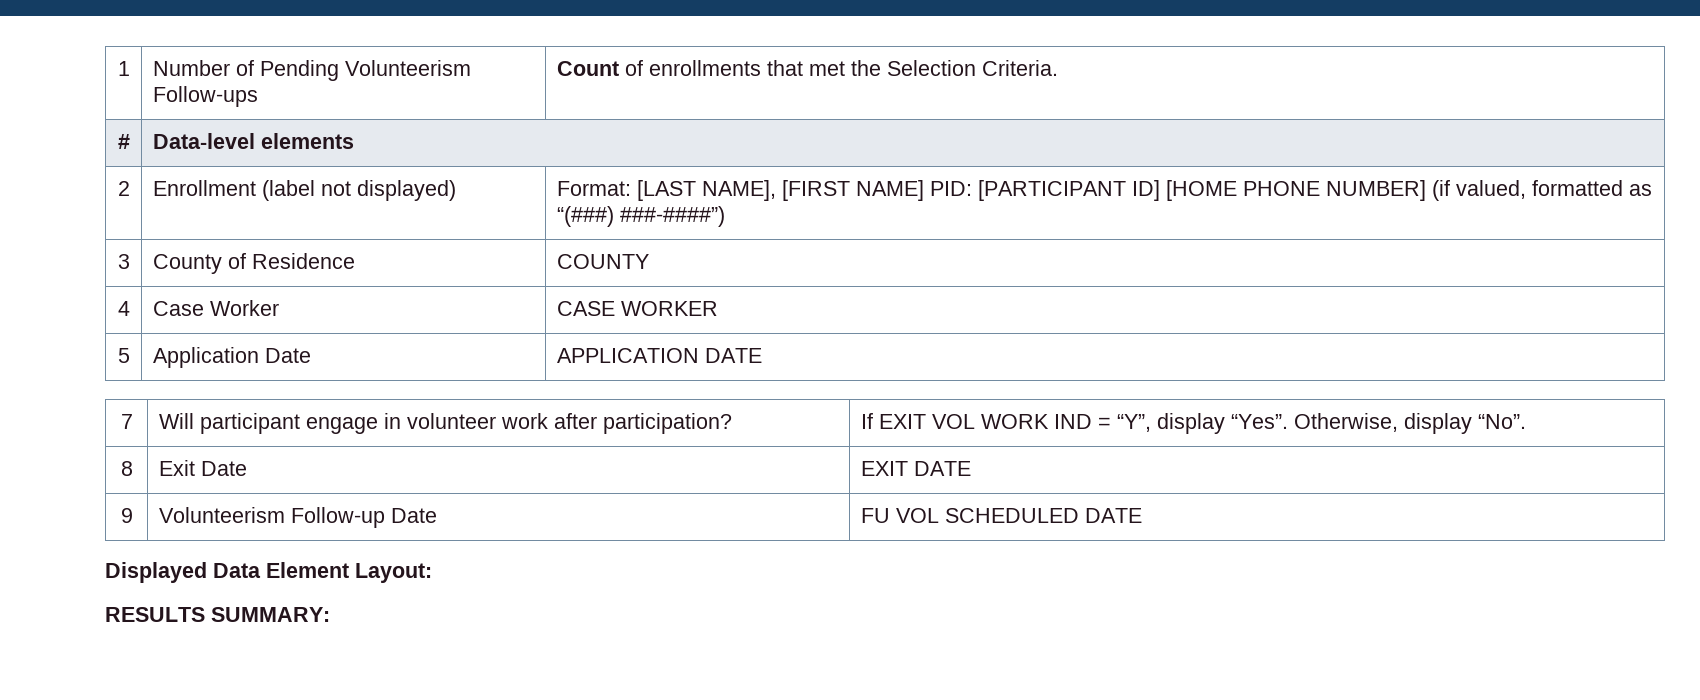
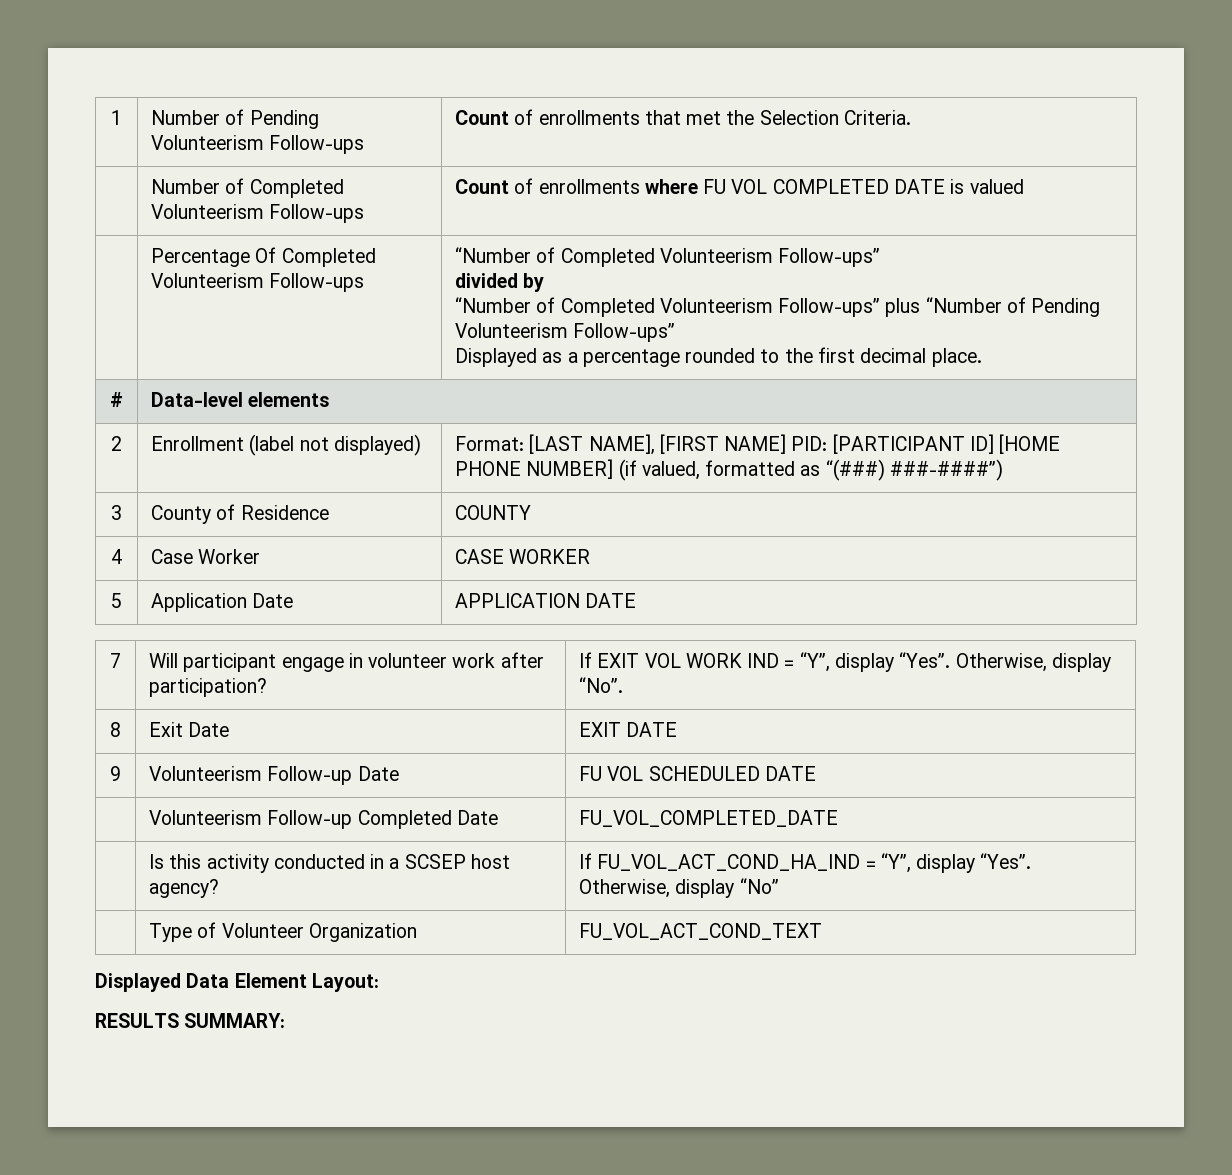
+ | Number of Completed Volunteerism Follow-ups | Count of enrollments where FU VOL COMPLETED DATE is valued
+ | Percentage Of Completed Volunteerism Follow-ups | “Number of Completed Volunteerism Follow-ups”
+ divided by
+ “Number of Completed Volunteerism Follow-ups” plus “Number of Pending Volunteerism Follow-ups”
+ Displayed as a percentage rounded to the first decimal place.
+ | Volunteerism Follow-up Completed Date | FU_VOL_COMPLETED_DATE
+ | Is this activity conducted in a SCSEP host agency? | If FU_VOL_ACT_COND_HA_IND = “Y”, display “Yes”. Otherwise, display “No”
+ | Type of Volunteer Organization | FU_VOL_ACT_COND_TEXT

